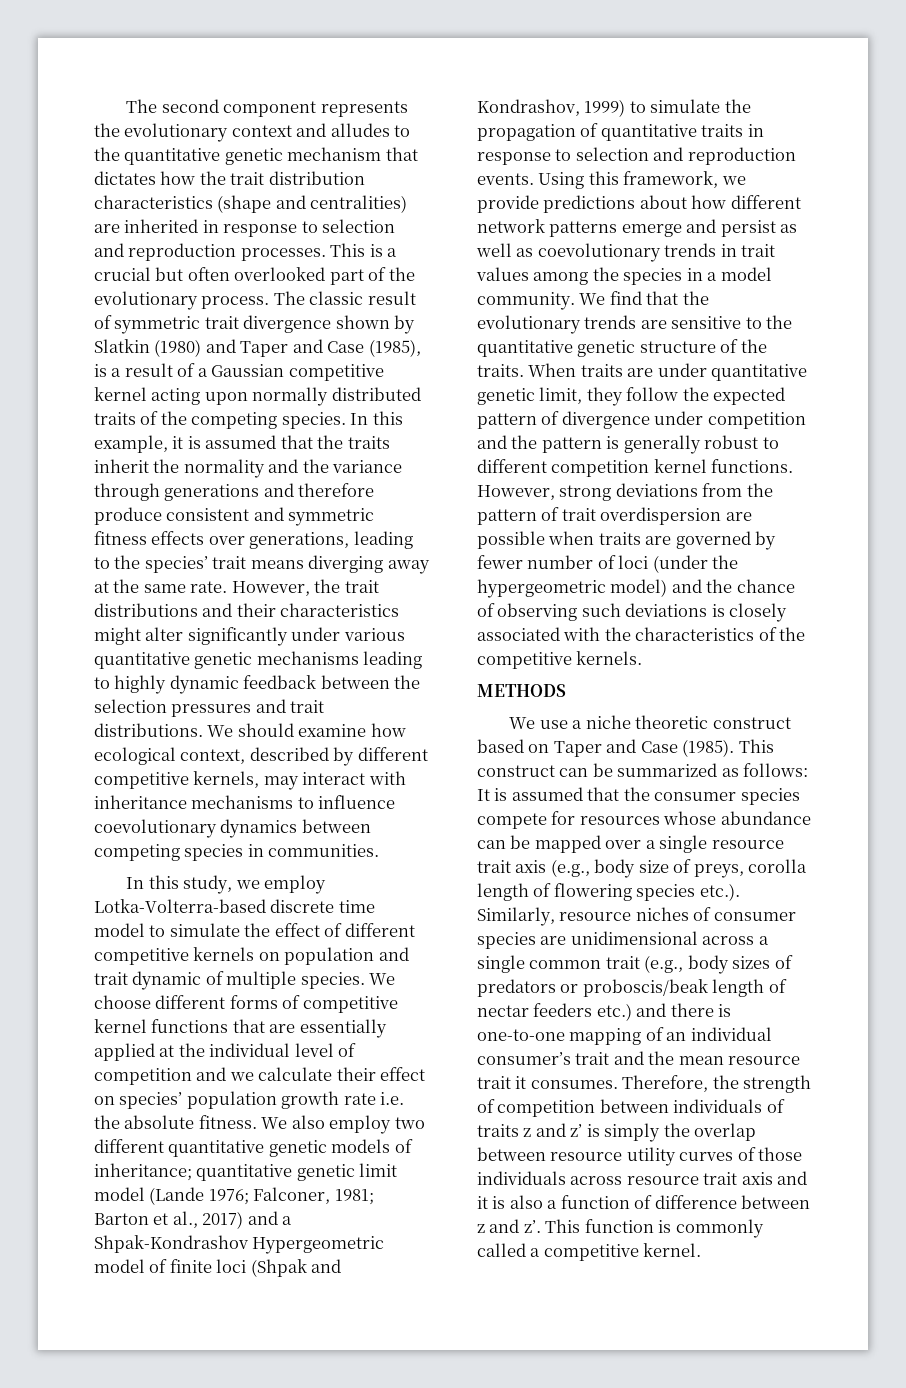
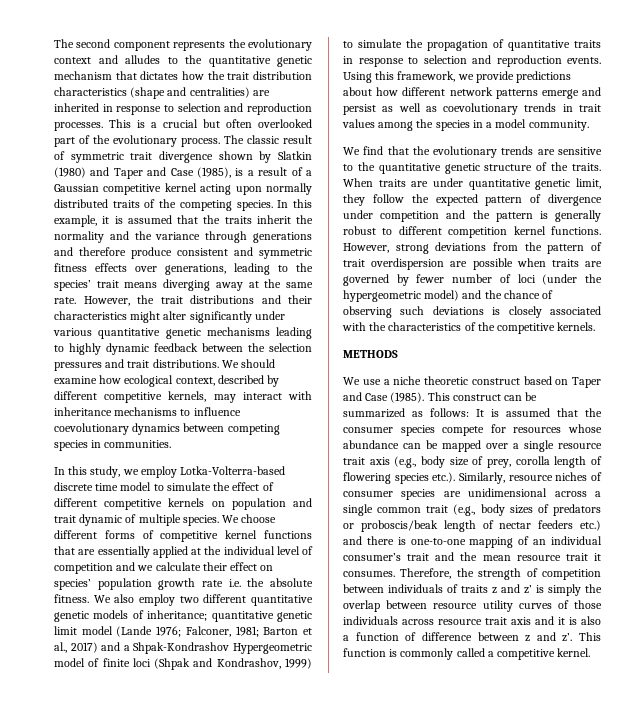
- Using this framework, we provide predictions about how different network patterns emerge and persist as well as coevolutionary trends in trait values among the species in a model community. We find that the evolutionary trends are sensitive to the quantitative genetic structure of the traits.
+ Using this framework, we provide predictions about how different network patterns emerge and persist as well as coevolutionary trends in trait values among the species in a model community.
+ We find that the evolutionary trends are sensitive to the quantitative genetic structure of the traits.
- It is assumed that the consumer species compete for resources whose abundance can be mapped over a single resource trait axis (e.g., body size of preys, corolla length of flowering species etc.). Similarly, resource niches of consumer species are unidimensional across a single common trait (e.g., body sizes of predators or proboscis/beak length of nectar feeders etc.) and there is one-to-one mapping of an individual consumer’s trait and the mean resource trait it consumes.
+ It is assumed that the consumer species compete for resources whose abundance can be mapped over a single resource trait axis (e.g., body size of prey, corolla length of flowering species etc.). Similarly, resource niches of consumer species are unidimensional across a single common trait (e.g., body sizes of predators or proboscis/beak length of nectar feeders etc.) and there is one-to-one mapping of an individual consumer’s trait and the mean resource trait it consumes.

